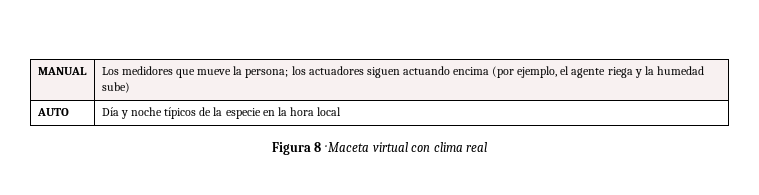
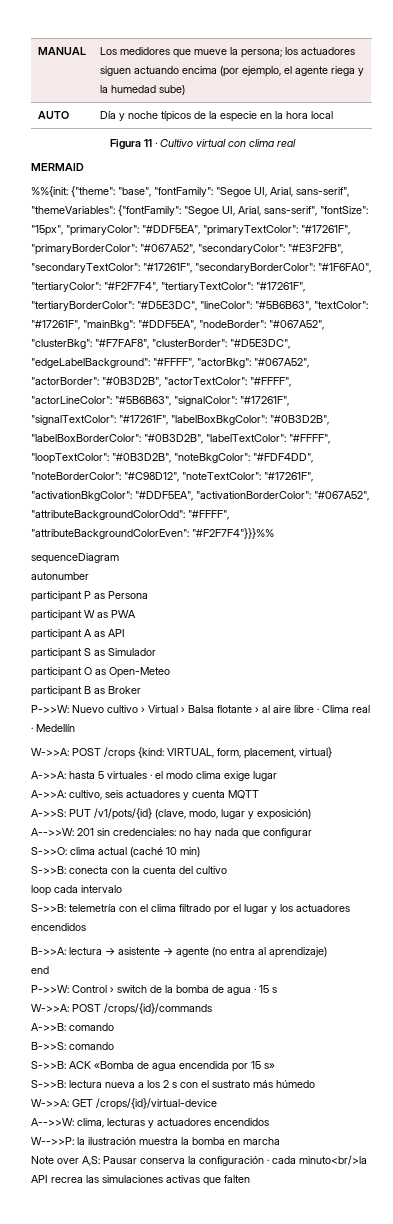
- Figura 8 · Maceta virtual con clima real
+ Figura 11 · Cultivo virtual con clima real
+ MERMAID
+ %%{init: {"theme": "base", "fontFamily": "Segoe UI, Arial, sans-serif", "themeVariables": {"fontFamily": "Segoe UI, Arial, sans-serif", "fontSize": "15px", "primaryColor": "#DDF5EA", "primaryTextColor": "#17261F", "primaryBorderColor": "#067A52", "secondaryColor": "#E3F2FB", "secondaryTextColor": "#17261F", "secondaryBorderColor": "#1F6FA0", "tertiaryColor": "#F2F7F4", "tertiaryTextColor": "#17261F", "tertiaryBorderColor": "#D5E3DC", "lineColor": "#5B6B63", "textColor": "#17261F", "mainBkg": "#DDF5EA", "nodeBorder": "#067A52", "clusterBkg": "#F7FAF8", "clusterBorder": "#D5E3DC", "edgeLabelBackground": "#FFFF", "actorBkg": "#067A52", "actorBorder": "#0B3D2B", "actorTextColor": "#FFFF", "actorLineColor": "#5B6B63", "signalColor": "#17261F", "signalTextColor": "#17261F", "labelBoxBkgColor": "#0B3D2B", "labelBoxBorderColor": "#0B3D2B", "labelTextColor": "#FFFF", "loopTextColor": "#0B3D2B", "noteBkgColor": "#FDF4DD", "noteBorderColor": "#C98D12", "noteTextColor": "#17261F", "activationBkgColor": "#DDF5EA", "activationBorderColor": "#067A52", "attributeBackgroundColorOdd": "#FFFF", "attributeBackgroundColorEven": "#F2F7F4"}}}%%
+ sequenceDiagram
+ autonumber
+ participant P as Persona
+ participant W as PWA
+ participant A as API
+ participant S as Simulador
+ participant O as Open-Meteo
+ participant B as Broker
+ P->>W: Nuevo cultivo › Virtual › Balsa flotante › al aire libre · Clima real · Medellín
+ W->>A: POST /crops {kind: VIRTUAL, form, placement, virtual}
+ A->>A: hasta 5 virtuales · el modo clima exige lugar
+ A->>A: cultivo, seis actuadores y cuenta MQTT
+ A->>S: PUT /v1/pots/{id} (clave, modo, lugar y exposición)
+ A-->>W: 201 sin credenciales: no hay nada que configurar
+ S->>O: clima actual (caché 10 min)
+ S->>B: conecta con la cuenta del cultivo
+ loop cada intervalo
+ S->>B: telemetría con el clima filtrado por el lugar y los actuadores encendidos
+ B->>A: lectura → asistente → agente (no entra al aprendizaje)
+ end
+ P->>W: Control › switch de la bomba de agua · 15 s
+ W->>A: POST /crops/{id}/commands
+ A->>B: comando
+ B->>S: comando
+ S->>B: ACK «Bomba de agua encendida por 15 s»
+ S->>B: lectura nueva a los 2 s con el sustrato más húmedo
+ W->>A: GET /crops/{id}/virtual-device
+ A-->>W: clima, lecturas y actuadores encendidos
+ W-->>P: la ilustración muestra la bomba en marcha
+ Note over A,S: Pausar conserva la configuración · cada minuto<br/>la API recrea las simulaciones activas que falten

